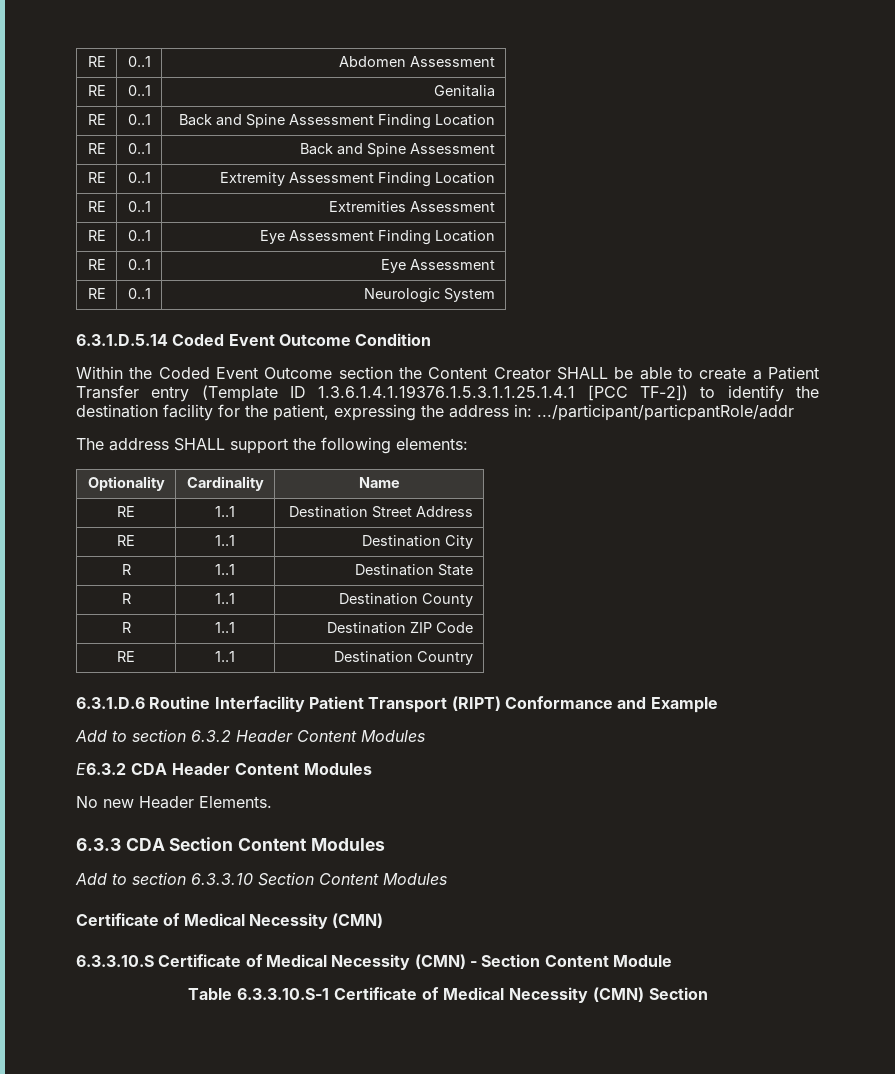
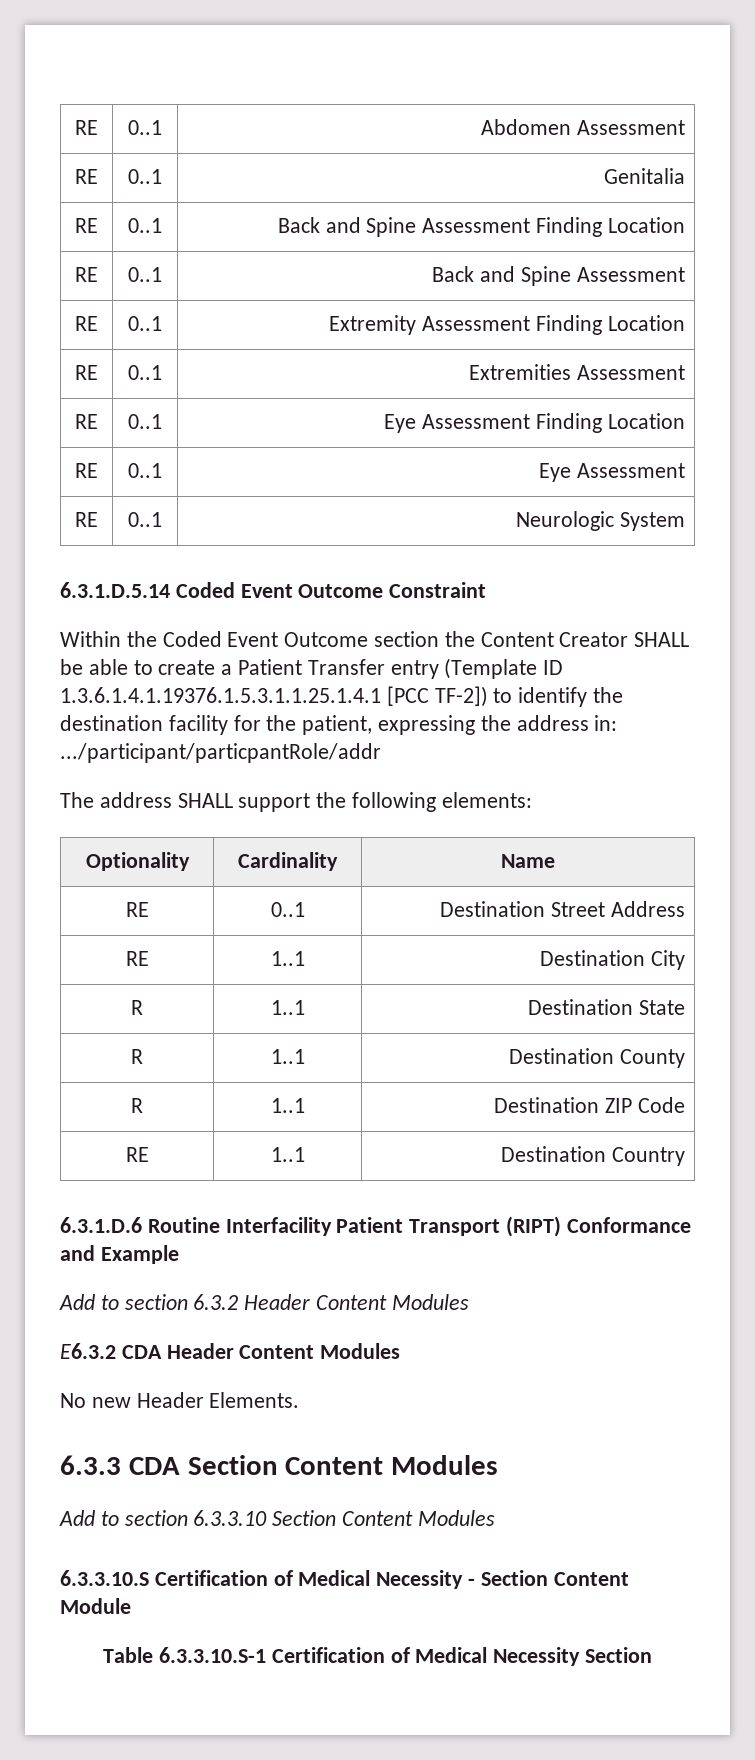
- 6.3.1.D.5.14 Coded Event Outcome Condition
+ 6.3.1.D.5.14 Coded Event Outcome Constraint
- RE | 1..1 | Destination Street Address
+ RE | 0..1 | Destination Street Address
  Add to section 6.3.3.10 Section Content Modules
- Certificate of Medical Necessity (CMN)
- 6.3.3.10.S Certificate of Medical Necessity (CMN) - Section Content Module
+ 6.3.3.10.S Certification of Medical Necessity - Section Content Module
- Table 6.3.3.10.S-1 Certificate of Medical Necessity (CMN) Section
+ Table 6.3.3.10.S-1 Certification of Medical Necessity Section

